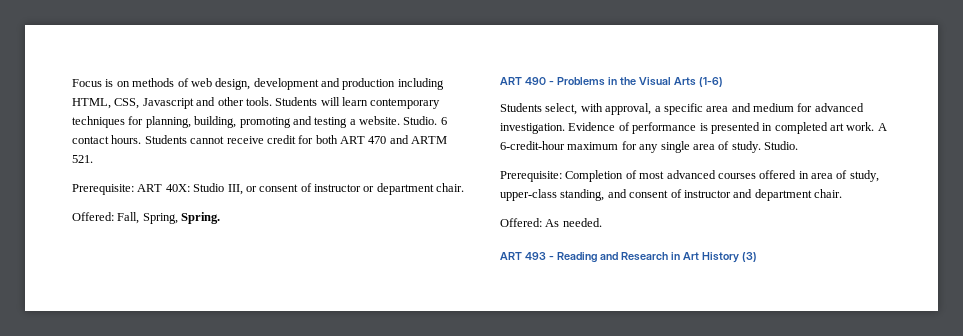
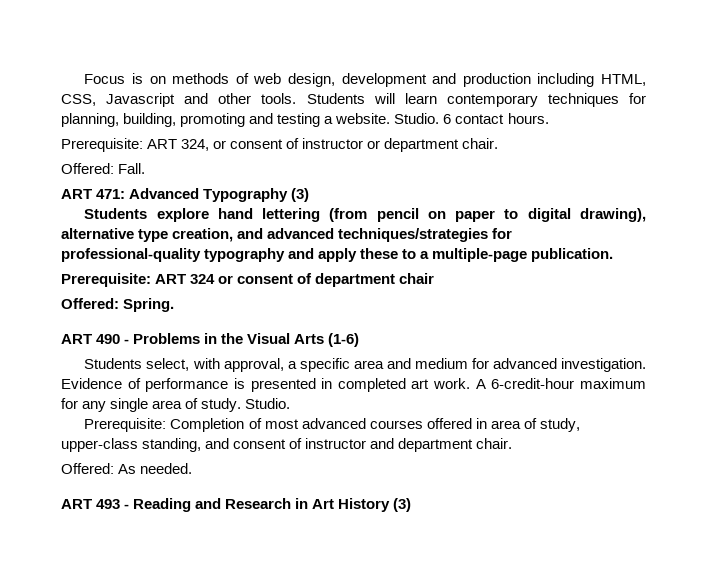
- 6 contact hours. Students cannot receive credit for both ART 470 and ARTM 521.
- Prerequisite: ART 40X: Studio III, or consent of instructor or department chair.
+ 6 contact hours.
+ Prerequisite: ART 324, or consent of instructor or department chair.
- Offered: Fall, Spring, Spring.
+ Offered: Fall.
+ ART 471: Advanced Typography (3)
+ Students explore hand lettering (from pencil on paper to digital drawing), alternative type creation, and advanced techniques/strategies for professional-quality typography and apply these to a multiple-page publication.
+ Prerequisite: ART 324 or consent of department chair
+ Offered: Spring.

